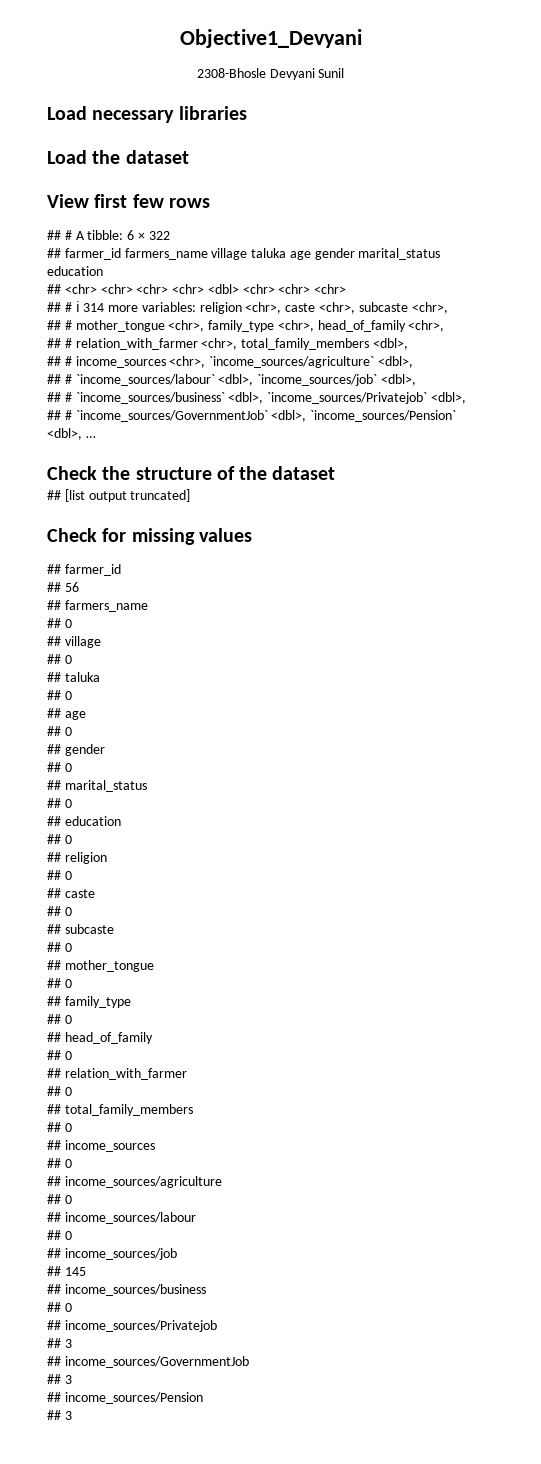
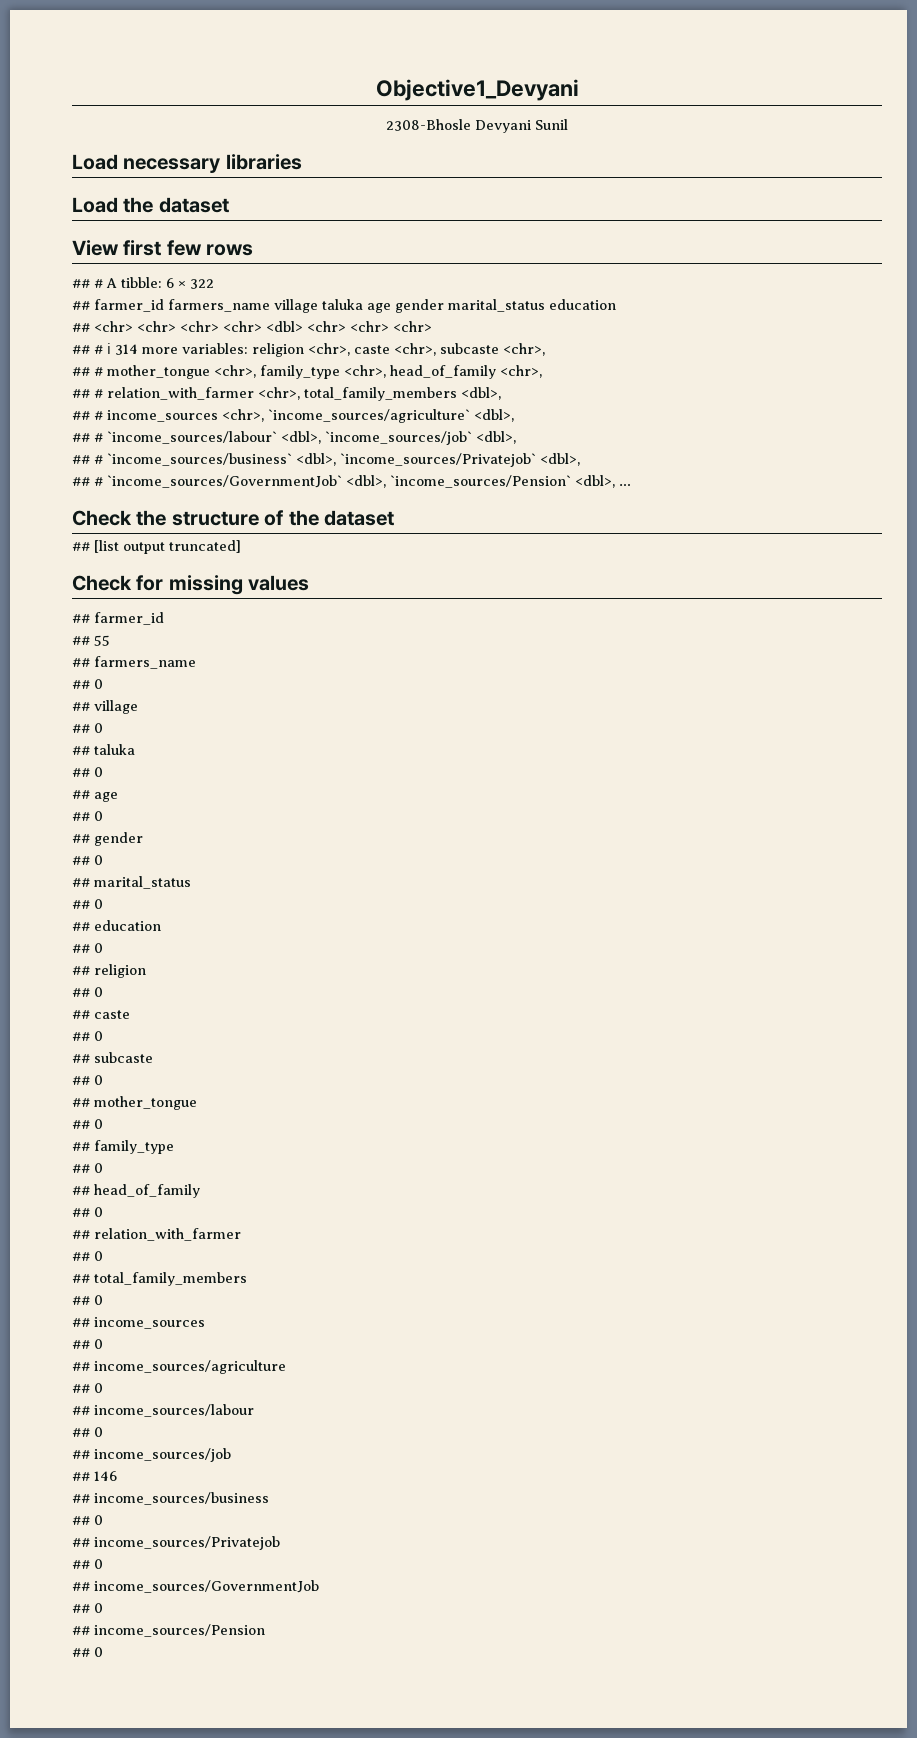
- ## 56
+ ## 55
- ## 145
+ ## 146
  ## income_sources/Privatejob
- ## 3
+ ## 0
  ## income_sources/GovernmentJob
- ## 3
+ ## 0
  ## income_sources/Pension
- ## 3
+ ## 0

